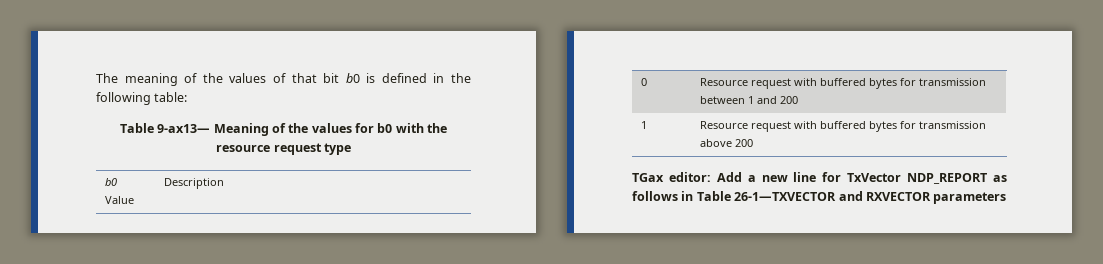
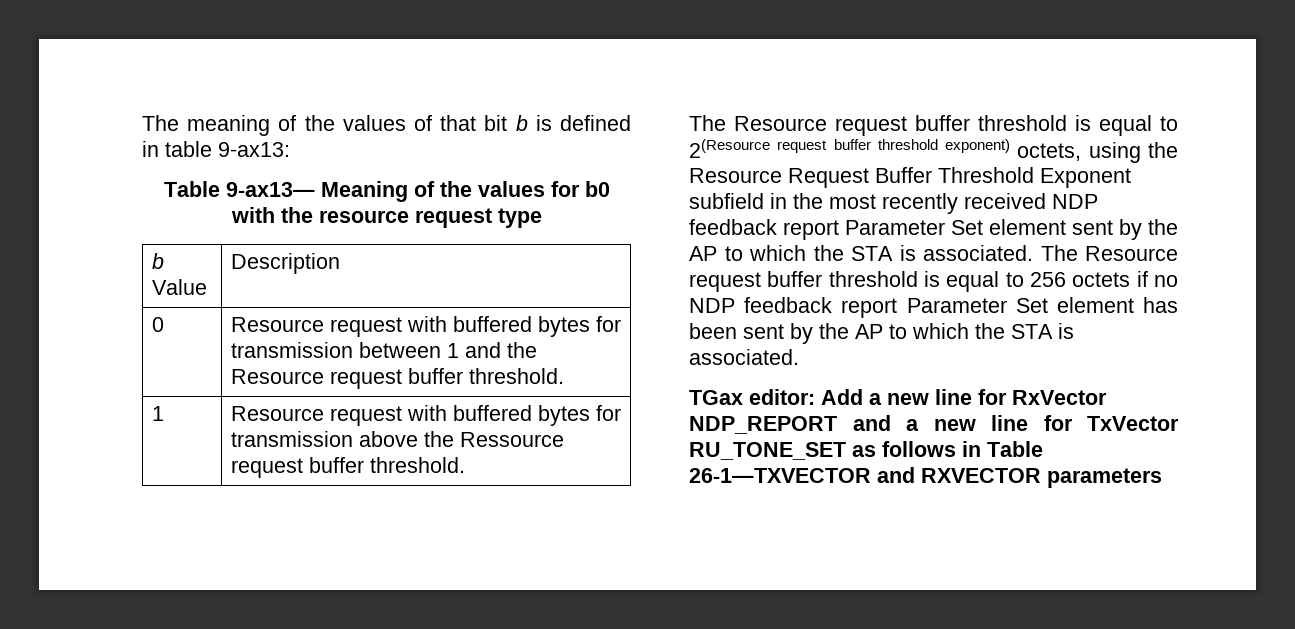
- The meaning of the values of that bit b0 is defined in the following table:
+ The meaning of the values of that bit b is defined in table 9-ax13:
- b0 Value | Description
+ b Value | Description
- 0 | Resource request with buffered bytes for transmission between 1 and 200
+ 0 | Resource request with buffered bytes for transmission between 1 and the Resource request buffer threshold.
- 1 | Resource request with buffered bytes for transmission above 200
+ 1 | Resource request with buffered bytes for transmission above the Ressource request buffer threshold.
+ The Resource request buffer threshold is equal to 2(Resource request buffer threshold exponent) octets, using the Resource Request Buffer Threshold Exponent subfield in the most recently received NDP feedback report Parameter Set element sent by the AP to which the STA is associated. The Resource request buffer threshold is equal to 256 octets if no NDP feedback report Parameter Set element has been sent by the AP to which the STA is associated.
- TGax editor: Add a new line for TxVector NDP_REPORT as follows in Table 26-1—TXVECTOR and RXVECTOR parameters
+ TGax editor: Add a new line for RxVector NDP_REPORT and a new line for TxVector RU_TONE_SET as follows in Table 26-1—TXVECTOR and RXVECTOR parameters

